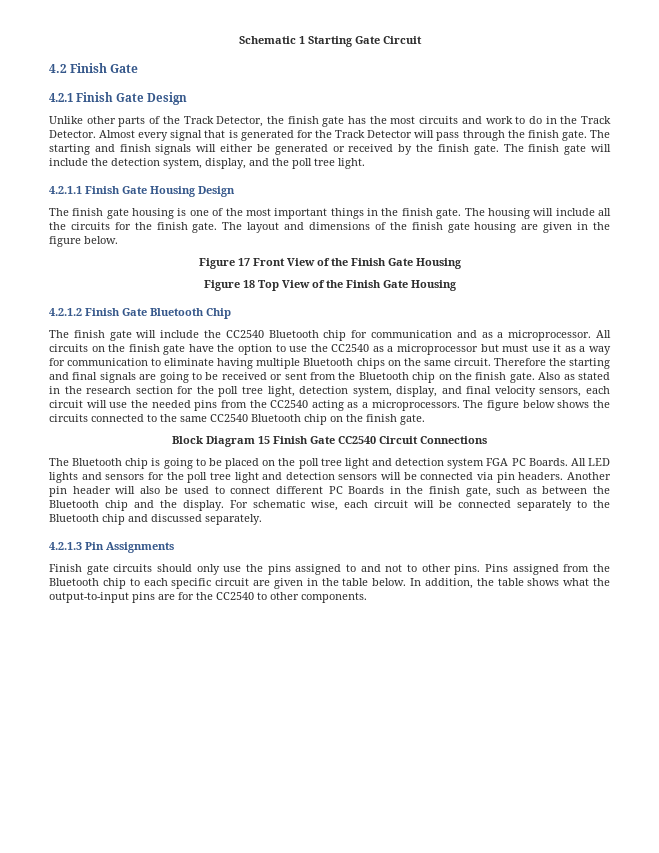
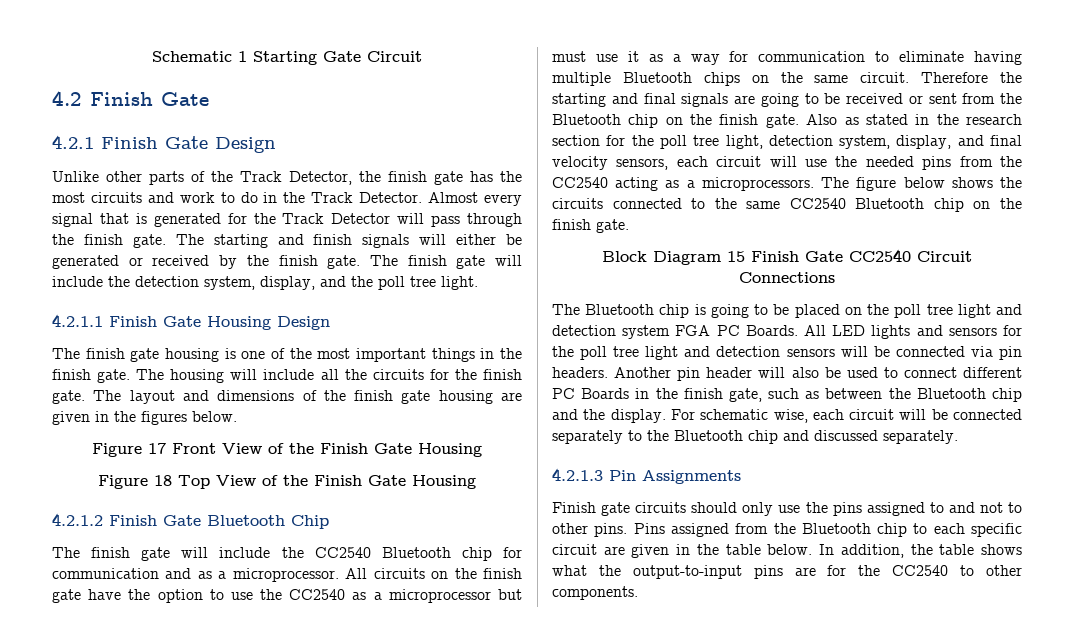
- The layout and dimensions of the finish gate housing are given in the figure below.
+ The layout and dimensions of the finish gate housing are given in the figures below.

